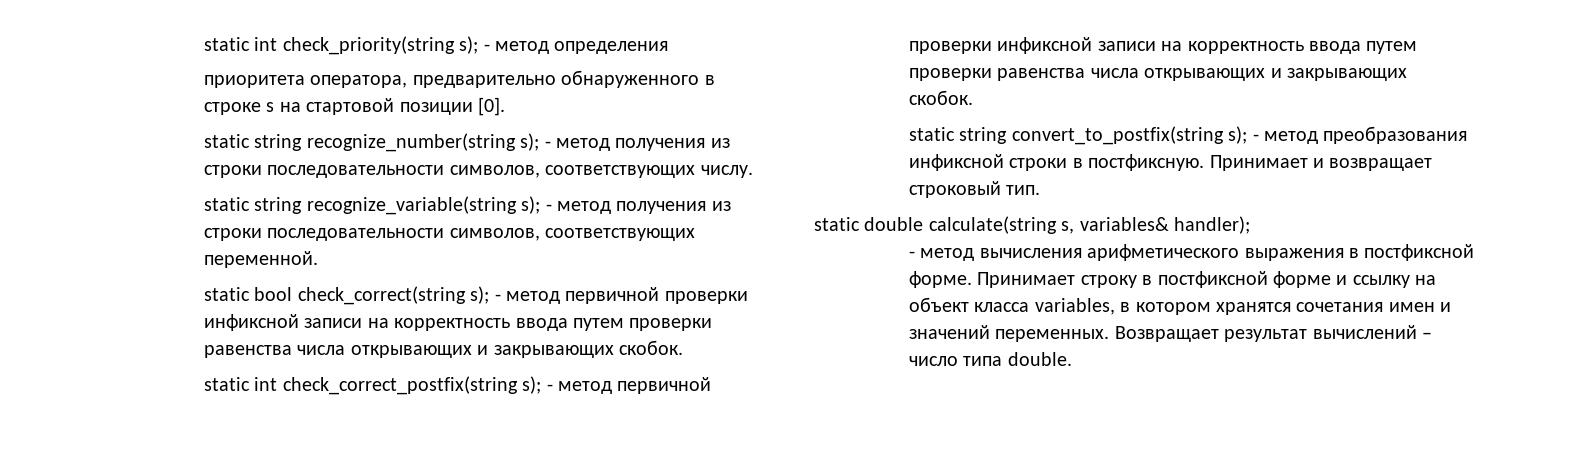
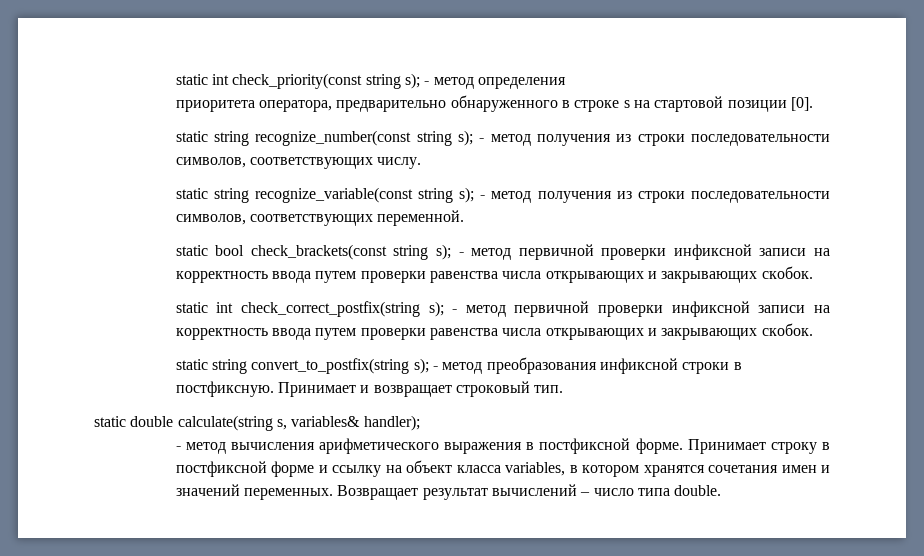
- static int check_priority(string s); - метод определения
+ static int check_priority(const string s); - метод определения
- static string recognize_number(string s); - метод получения из строки последовательности символов, соответствующих числу.
+ static string recognize_number(const string s); - метод получения из строки последовательности символов, соответствующих числу.
- static string recognize_variable(string s); - метод получения из строки последовательности символов, соответствующих переменной.
+ static string recognize_variable(const string s); - метод получения из строки последовательности символов, соответствующих переменной.
- static bool check_correct(string s); - метод первичной проверки инфиксной записи на корректность ввода путем проверки равенства числа открывающих и закрывающих скобок.
+ static bool check_brackets(const string s); - метод первичной проверки инфиксной записи на корректность ввода путем проверки равенства числа открывающих и закрывающих скобок.

